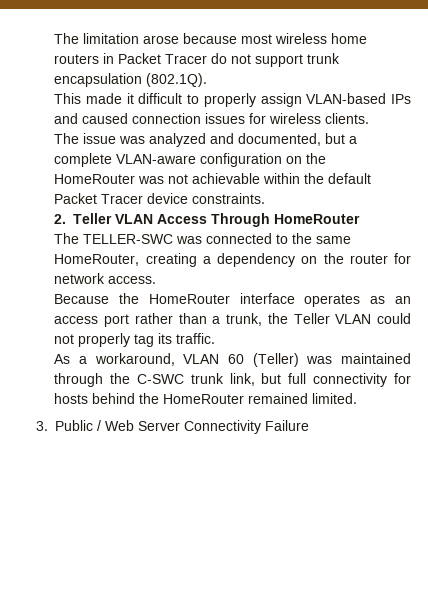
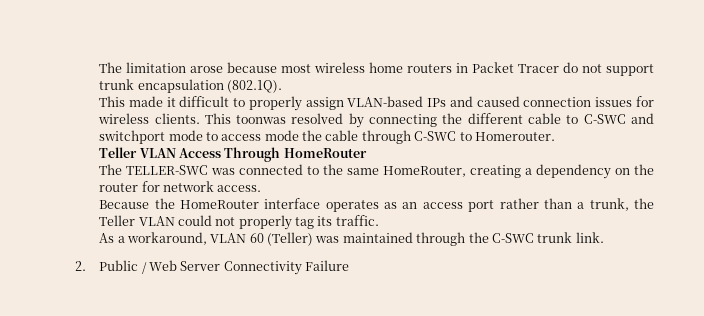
- This made it difficult to properly assign VLAN-based IPs and caused connection issues for wireless clients.
- The issue was analyzed and documented, but a complete VLAN-aware configuration on the HomeRouter was not achievable within the default Packet Tracer device constraints.
- 2. Teller VLAN Access Through HomeRouter
+ This made it difficult to properly assign VLAN-based IPs and caused connection issues for wireless clients. This toonwas resolved by connecting the different cable to C-SWC and switchport mode to access mode the cable through C-SWC to Homerouter.
+ Teller VLAN Access Through HomeRouter
- As a workaround, VLAN 60 (Teller) was maintained through the C-SWC trunk link, but full connectivity for hosts behind the HomeRouter remained limited.
- 3. Public / Web Server Connectivity Failure
+ As a workaround, VLAN 60 (Teller) was maintained through the C-SWC trunk link.
+ 2. Public / Web Server Connectivity Failure

